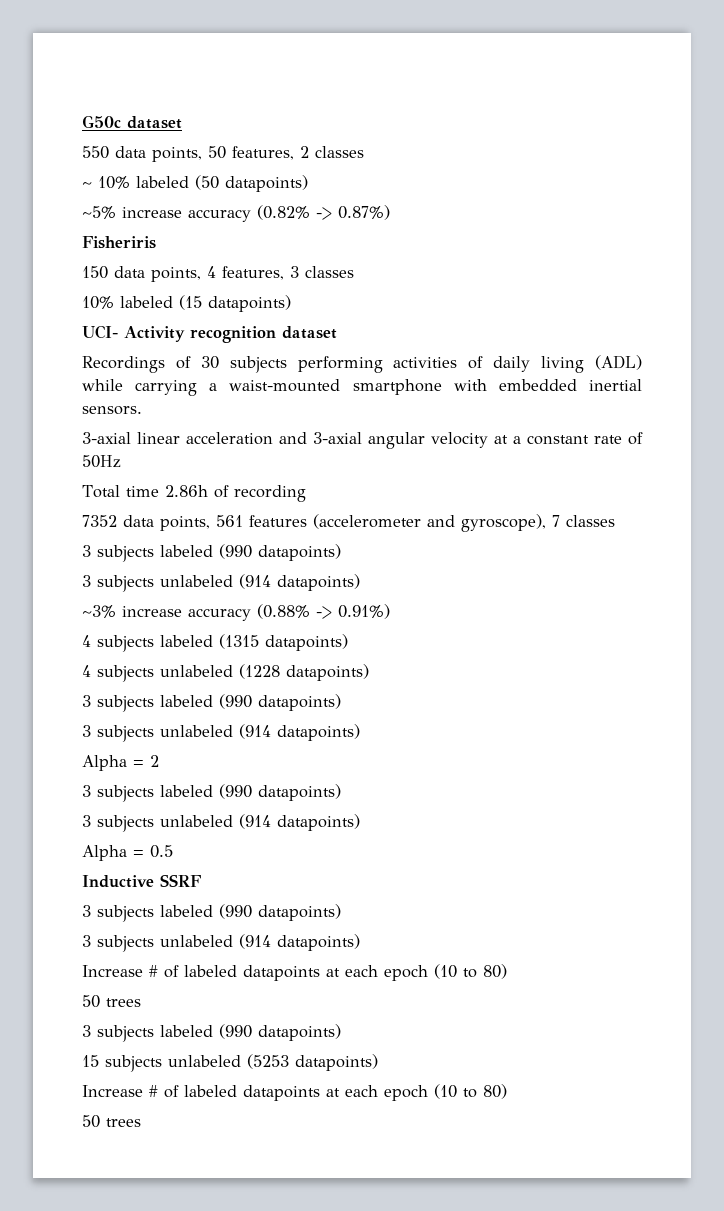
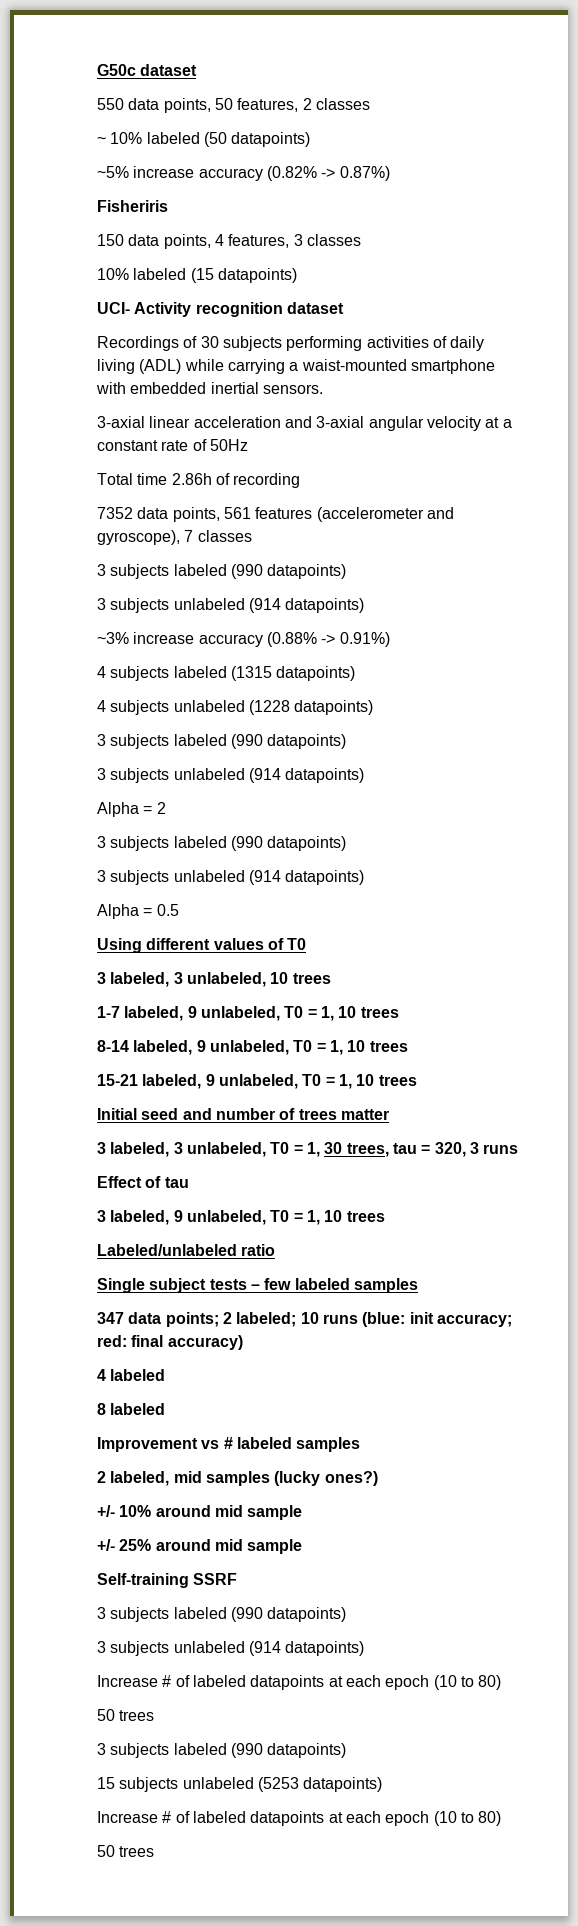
- Inductive SSRF
+ Using different values of T0
+ 3 labeled, 3 unlabeled, 10 trees
+ 1-7 labeled, 9 unlabeled, T0 = 1, 10 trees
+ 8-14 labeled, 9 unlabeled, T0 = 1, 10 trees
+ 15-21 labeled, 9 unlabeled, T0 = 1, 10 trees
+ Initial seed and number of trees matter
+ 3 labeled, 3 unlabeled, T0 = 1, 30 trees, tau = 320, 3 runs
+ Effect of tau
+ 3 labeled, 9 unlabeled, T0 = 1, 10 trees
+ Labeled/unlabeled ratio
+ Single subject tests – few labeled samples
+ 347 data points; 2 labeled; 10 runs (blue: init accuracy; red: final accuracy)
+ 4 labeled
+ 8 labeled
+ Improvement vs # labeled samples
+ 2 labeled, mid samples (lucky ones?)
+ +/- 10% around mid sample
+ +/- 25% around mid sample
+ Self-training SSRF

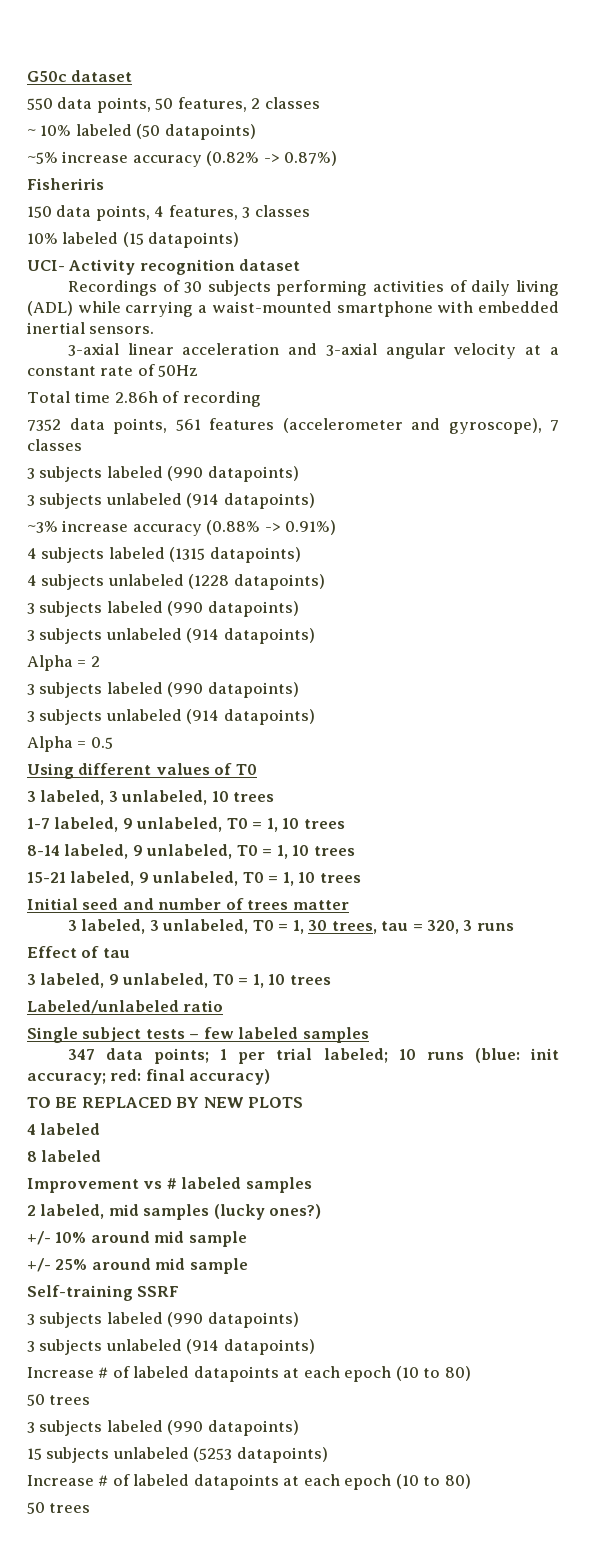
- 347 data points; 2 labeled; 10 runs (blue: init accuracy; red: final accuracy)
+ 347 data points; 1 per trial labeled; 10 runs (blue: init accuracy; red: final accuracy)
+ TO BE REPLACED BY NEW PLOTS

